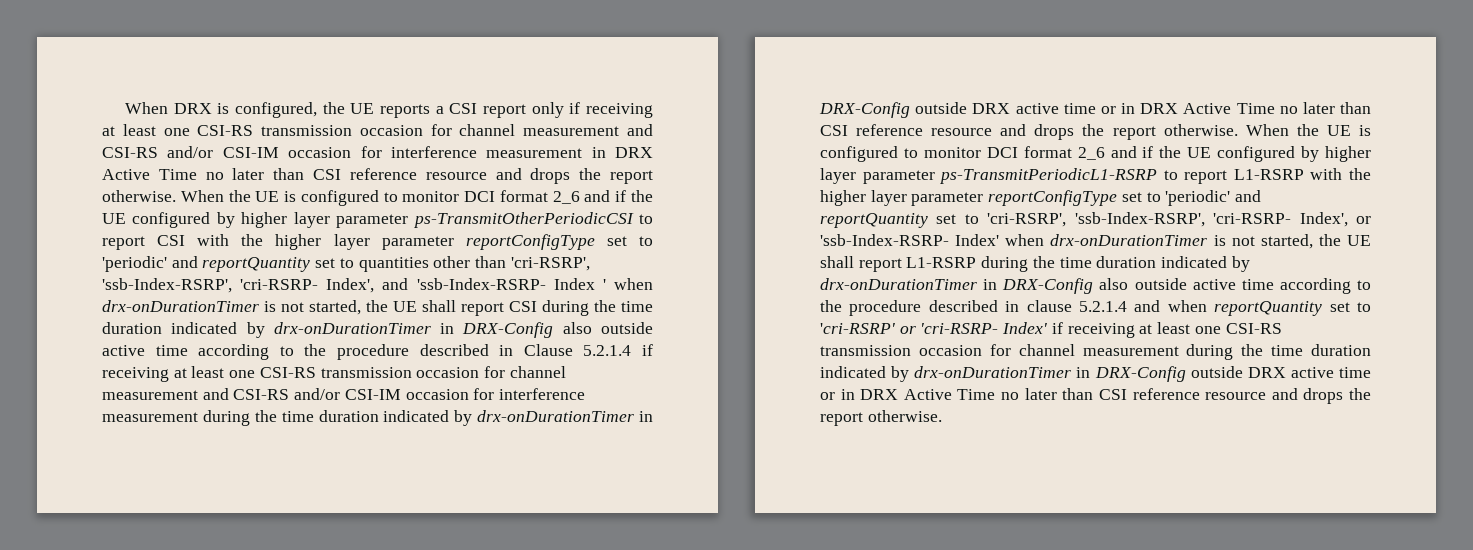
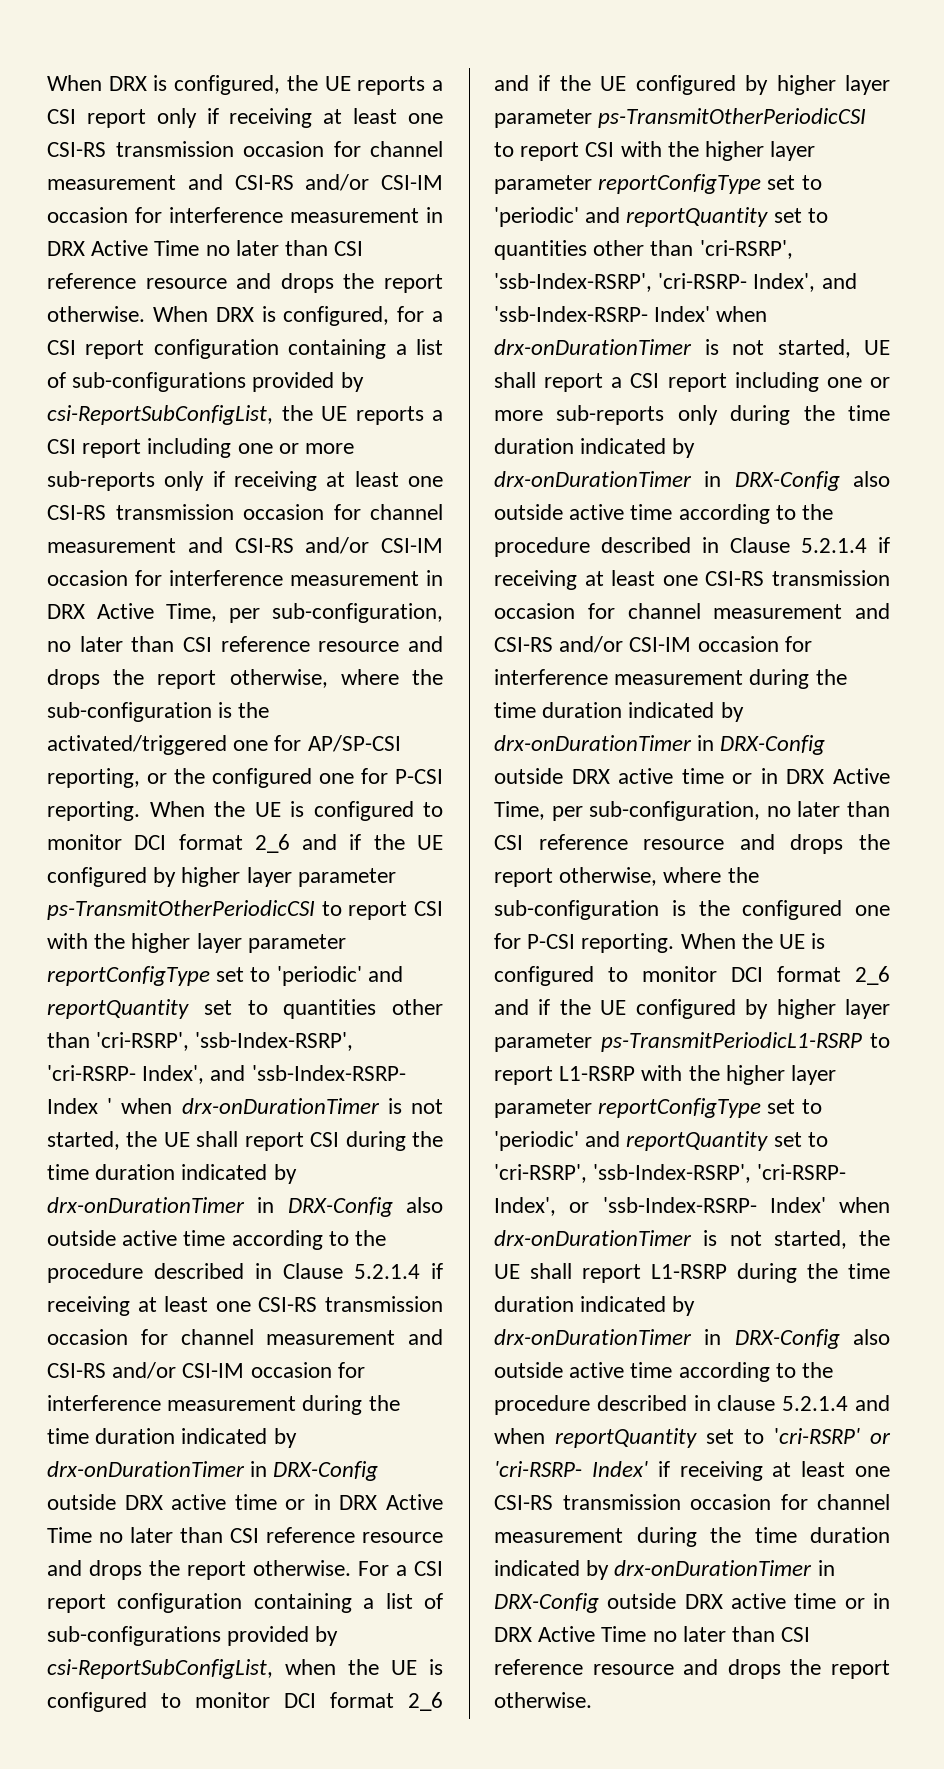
- When the UE is configured to monitor DCI format 2_6 and if the UE configured by higher layer parameter ps-TransmitOtherPeriodicCSI to report CSI with the higher layer parameter reportConfigType set to 'periodic' and reportQuantity set to quantities other than 'cri-RSRP', 'ssb-Index-RSRP', 'cri-RSRP- Index', and 'ssb-Index-RSRP- Index ' when drx-onDurationTimer is not started, the UE shall report CSI during the time duration indicated by drx-onDurationTimer in DRX-Config also outside active time according to the procedure described in Clause 5.2.1.4 if receiving at least one CSI-RS transmission occasion for channel measurement and CSI-RS and/or CSI-IM occasion for interference measurement during the time duration indicated by drx-onDurationTimer in DRX-Config outside DRX active time or in DRX Active Time no later than CSI reference resource and drops the report otherwise.
+ When DRX is configured, for a CSI report configuration containing a list of sub-configurations provided by csi-ReportSubConfigList, the UE reports a CSI report including one or more sub-reports only if receiving at least one CSI-RS transmission occasion for channel measurement and CSI-RS and/or CSI-IM occasion for interference measurement in DRX Active Time, per sub-configuration, no later than CSI reference resource and drops the report otherwise, where the sub-configuration is the activated/triggered one for AP/SP-CSI reporting, or the configured one for P-CSI reporting. When the UE is configured to monitor DCI format 2_6 and if the UE configured by higher layer parameter ps-TransmitOtherPeriodicCSI to report CSI with the higher layer parameter reportConfigType set to 'periodic' and reportQuantity set to quantities other than 'cri-RSRP', 'ssb-Index-RSRP', 'cri-RSRP- Index', and 'ssb-Index-RSRP- Index ' when drx-onDurationTimer is not started, the UE shall report CSI during the time duration indicated by drx-onDurationTimer in DRX-Config also outside active time according to the procedure described in Clause 5.2.1.4 if receiving at least one CSI-RS transmission occasion for channel measurement and CSI-RS and/or CSI-IM occasion for interference measurement during the time duration indicated by drx-onDurationTimer in DRX-Config outside DRX active time or in DRX Active Time no later than CSI reference resource and drops the report otherwise.
+ For a CSI report configuration containing a list of sub-configurations provided by csi-ReportSubConfigList, when the UE is configured to monitor DCI format 2_6 and if the UE configured by higher layer parameter ps-TransmitOtherPeriodicCSI to report CSI with the higher layer parameter reportConfigType set to 'periodic' and reportQuantity set to quantities other than 'cri-RSRP', 'ssb-Index-RSRP', 'cri-RSRP- Index', and 'ssb-Index-RSRP- Index' when drx-onDurationTimer is not started, UE shall report a CSI report including one or more sub-reports only during the time duration indicated by drx-onDurationTimer in DRX-Config also outside active time according to the procedure described in Clause 5.2.1.4 if receiving at least one CSI-RS transmission occasion for channel measurement and CSI-RS and/or CSI-IM occasion for interference measurement during the time duration indicated by drx-onDurationTimer in DRX-Config outside DRX active time or in DRX Active Time, per sub-configuration, no later than CSI reference resource and drops the report otherwise, where the sub-configuration is the configured one for P-CSI reporting.

